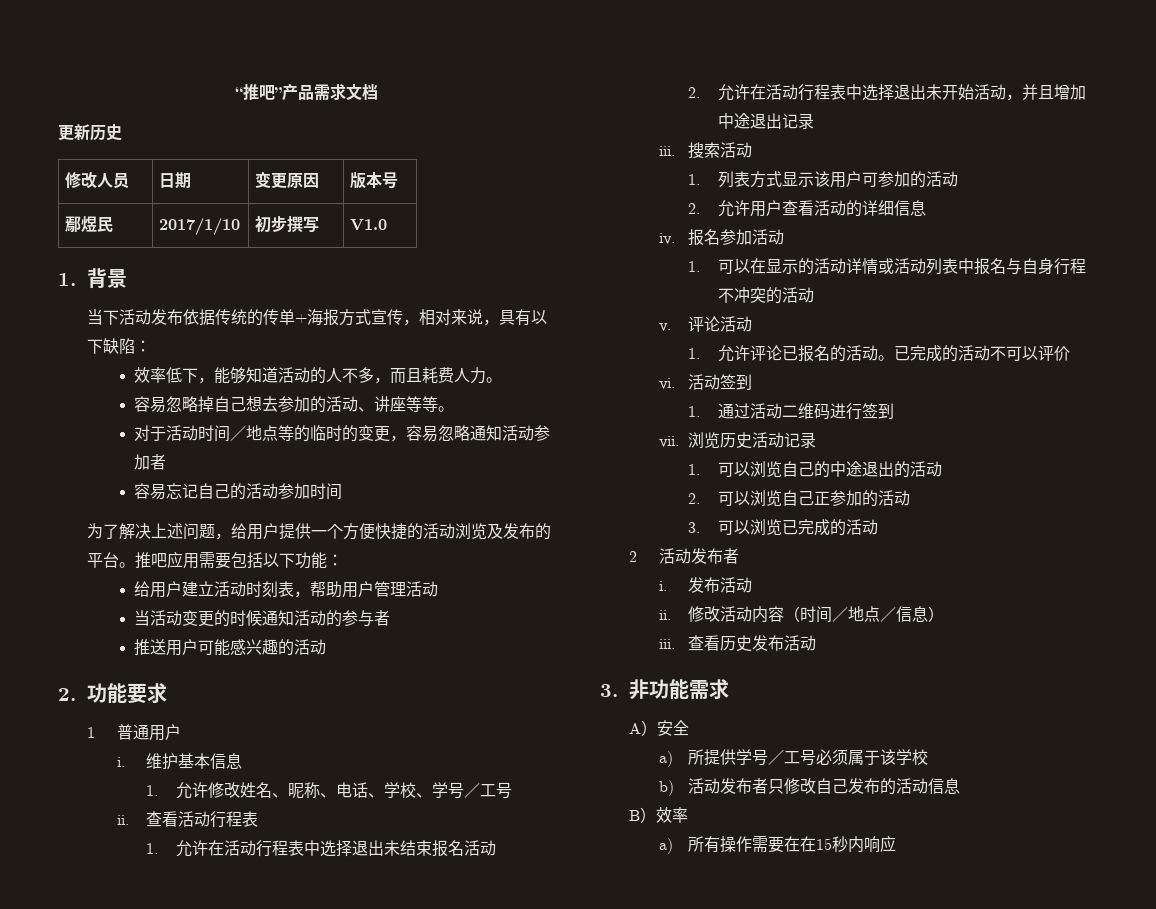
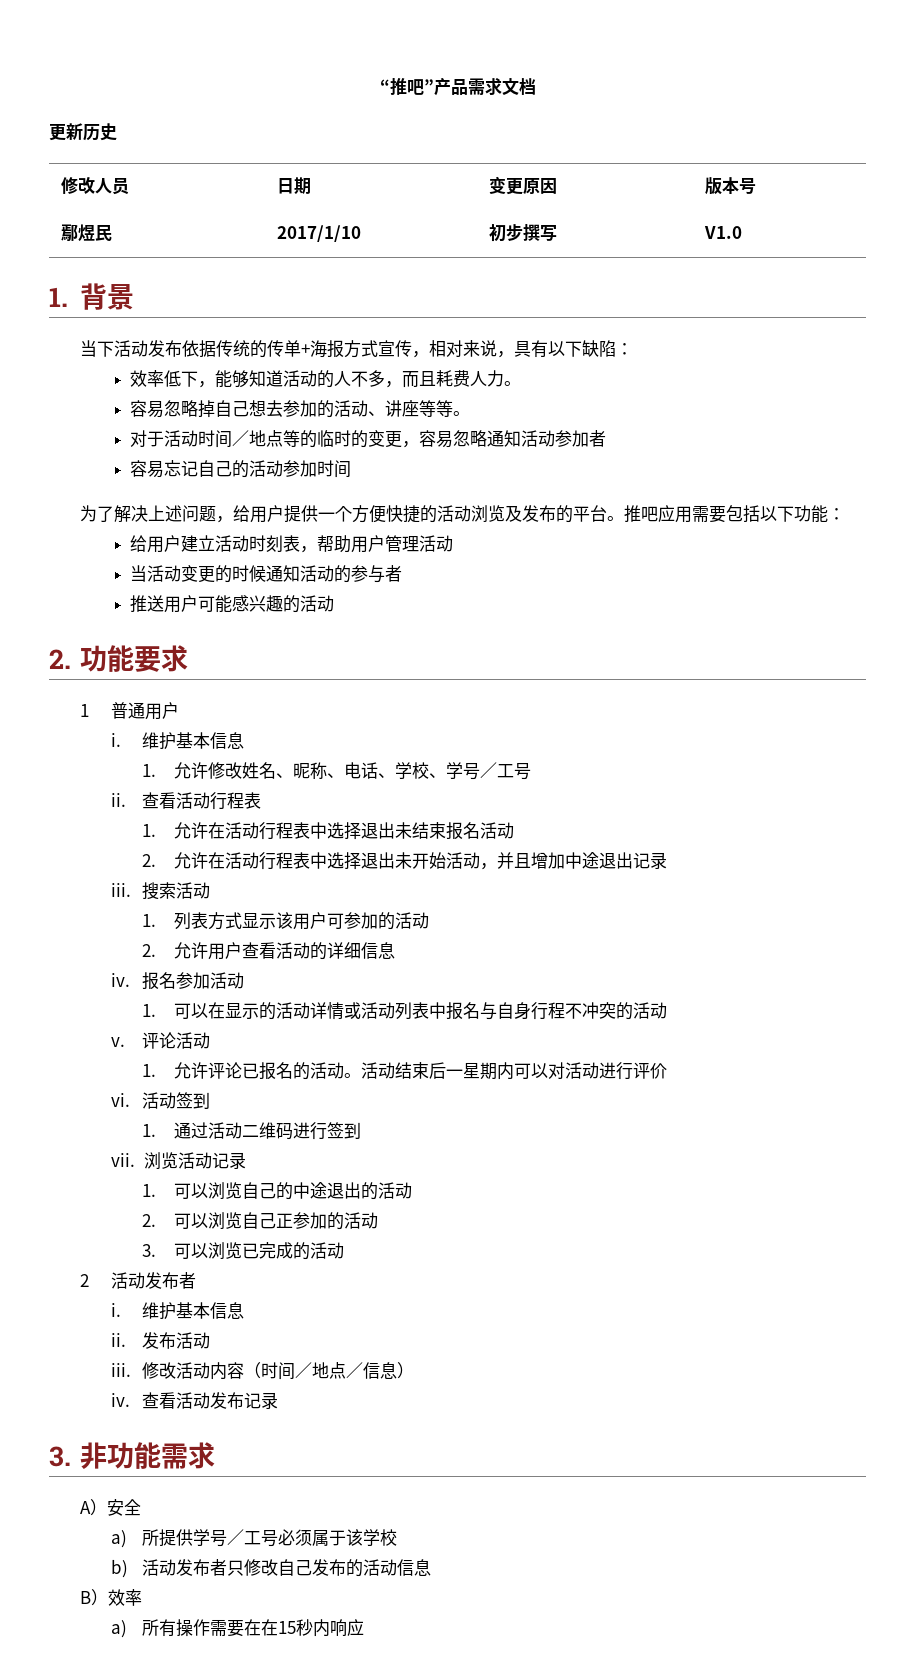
- 已完成的活动不可以评价
+ 活动结束后一星期内可以对活动进行评价
- 浏览历史活动记录
+ 浏览活动记录
  2活动发布者
- i.发布活动
- ii.
+ i.维护基本信息
+ ii.发布活动
+ iii.
- iii.查看历史发布活动
+ iv.查看活动发布记录

